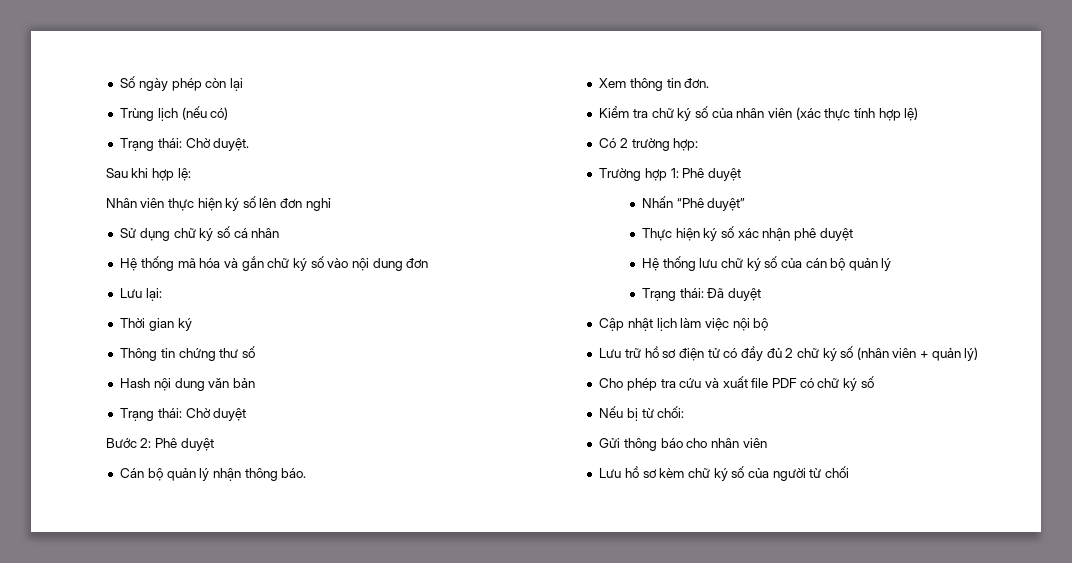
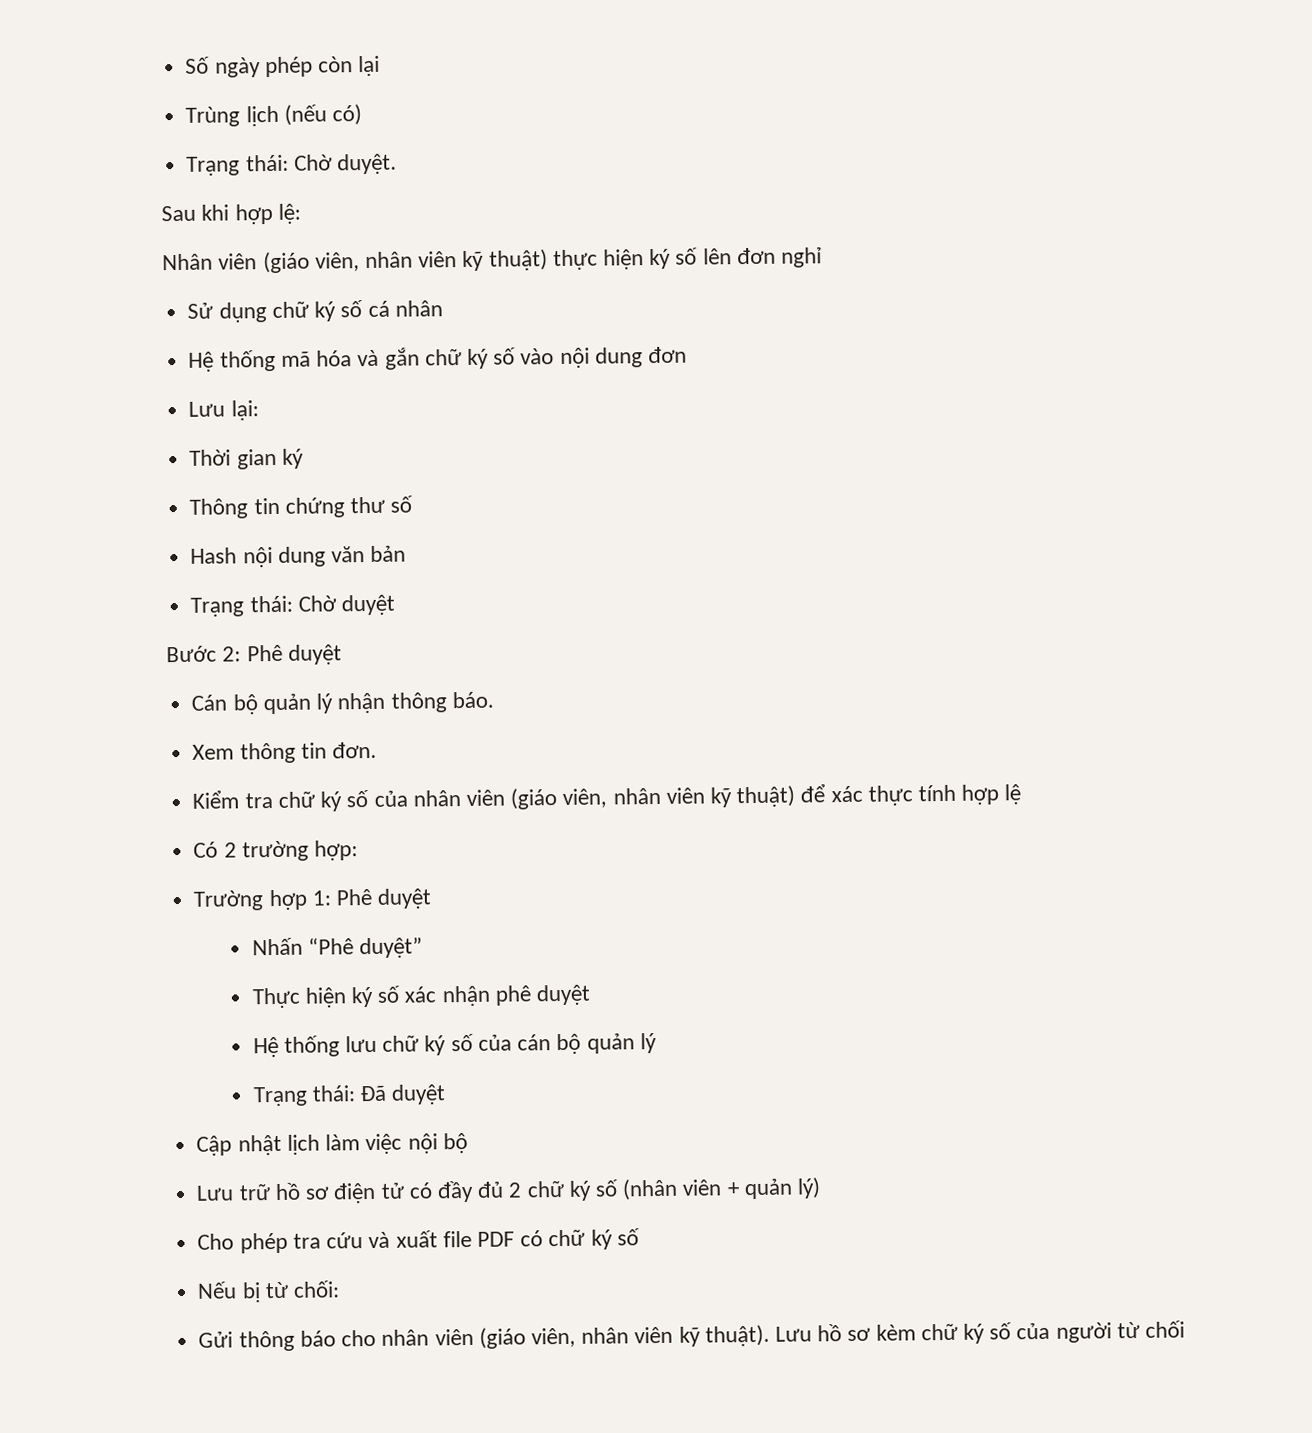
- Nhân viên thực hiện ký số lên đơn nghỉ
+ Nhân viên (giáo viên, nhân viên kỹ thuật) thực hiện ký số lên đơn nghỉ
- Kiểm tra chữ ký số của nhân viên (xác thực tính hợp lệ)
+ Kiểm tra chữ ký số của nhân viên (giáo viên, nhân viên kỹ thuật) để xác thực tính hợp lệ
- Gửi thông báo cho nhân viên
- Lưu hồ sơ kèm chữ ký số của người từ chối
+ Gửi thông báo cho nhân viên (giáo viên, nhân viên kỹ thuật). Lưu hồ sơ kèm chữ ký số của người từ chối

